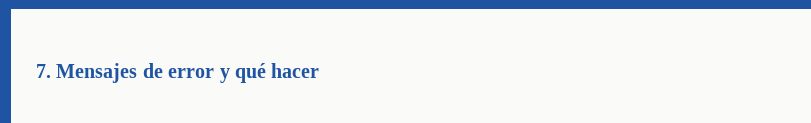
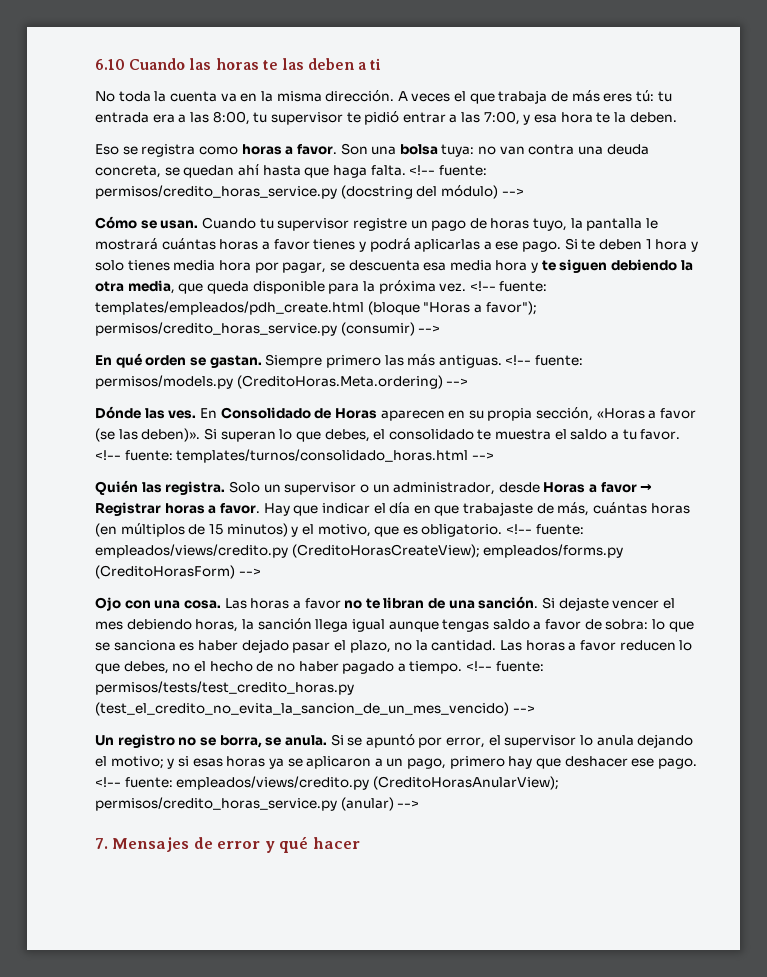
+ 6.10 Cuando las horas te las deben a ti
+ No toda la cuenta va en la misma dirección. A veces el que trabaja de más eres tú: tu entrada era a las 8:00, tu supervisor te pidió entrar a las 7:00, y esa hora te la deben.
+ Eso se registra como horas a favor. Son una bolsa tuya: no van contra una deuda concreta, se quedan ahí hasta que haga falta. <!-- fuente: permisos/credito_horas_service.py (docstring del módulo) -->
+ Cómo se usan. Cuando tu supervisor registre un pago de horas tuyo, la pantalla le mostrará cuántas horas a favor tienes y podrá aplicarlas a ese pago. Si te deben 1 hora y solo tienes media hora por pagar, se descuenta esa media hora y te siguen debiendo la otra media, que queda disponible para la próxima vez. <!-- fuente: templates/empleados/pdh_create.html (bloque "Horas a favor"); permisos/credito_horas_service.py (consumir) -->
+ En qué orden se gastan. Siempre primero las más antiguas. <!-- fuente: permisos/models.py (CreditoHoras.Meta.ordering) -->
+ Dónde las ves. En Consolidado de Horas aparecen en su propia sección, «Horas a favor (se las deben)». Si superan lo que debes, el consolidado te muestra el saldo a tu favor. <!-- fuente: templates/turnos/consolidado_horas.html -->
+ Quién las registra. Solo un supervisor o un administrador, desde Horas a favor → Registrar horas a favor. Hay que indicar el día en que trabajaste de más, cuántas horas (en múltiplos de 15 minutos) y el motivo, que es obligatorio. <!-- fuente: empleados/views/credito.py (CreditoHorasCreateView); empleados/forms.py (CreditoHorasForm) -->
+ Ojo con una cosa. Las horas a favor no te libran de una sanción. Si dejaste vencer el mes debiendo horas, la sanción llega igual aunque tengas saldo a favor de sobra: lo que se sanciona es haber dejado pasar el plazo, no la cantidad. Las horas a favor reducen lo que debes, no el hecho de no haber pagado a tiempo. <!-- fuente: permisos/tests/test_credito_horas.py (test_el_credito_no_evita_la_sancion_de_un_mes_vencido) -->
+ Un registro no se borra, se anula. Si se apuntó por error, el supervisor lo anula dejando el motivo; y si esas horas ya se aplicaron a un pago, primero hay que deshacer ese pago. <!-- fuente: empleados/views/credito.py (CreditoHorasAnularView); permisos/credito_horas_service.py (anular) -->

